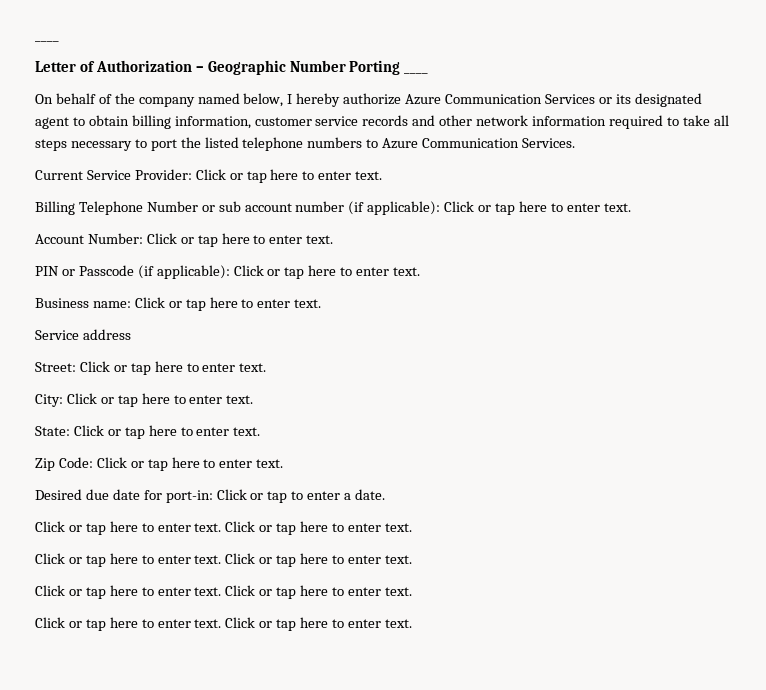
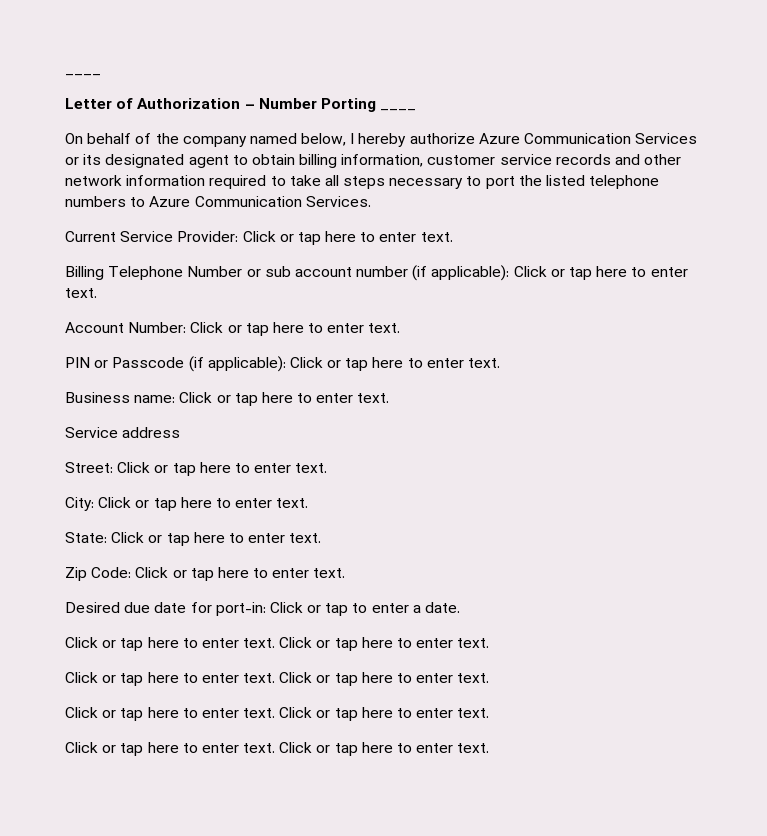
- Letter of Authorization – Geographic Number Porting ____
+ Letter of Authorization – Number Porting ____

